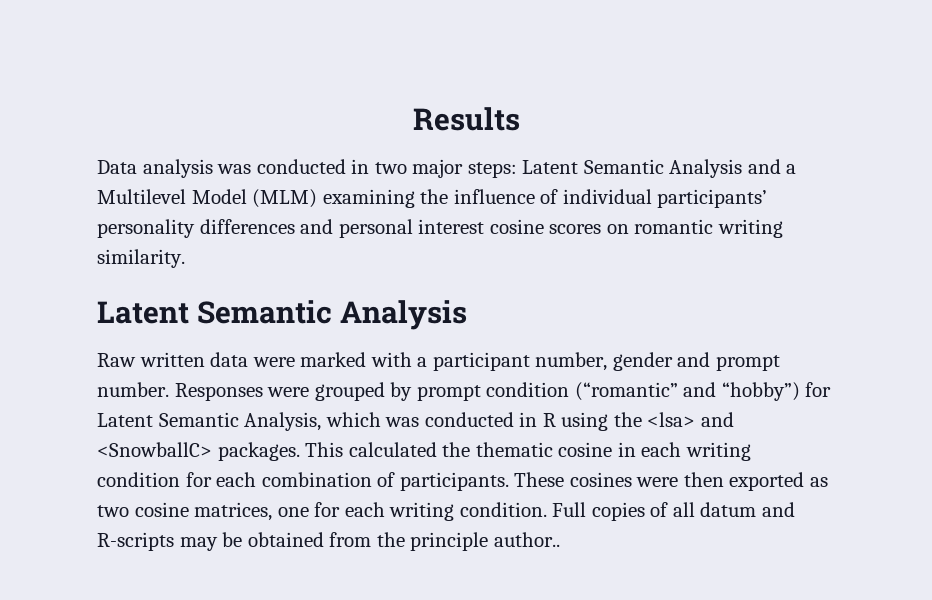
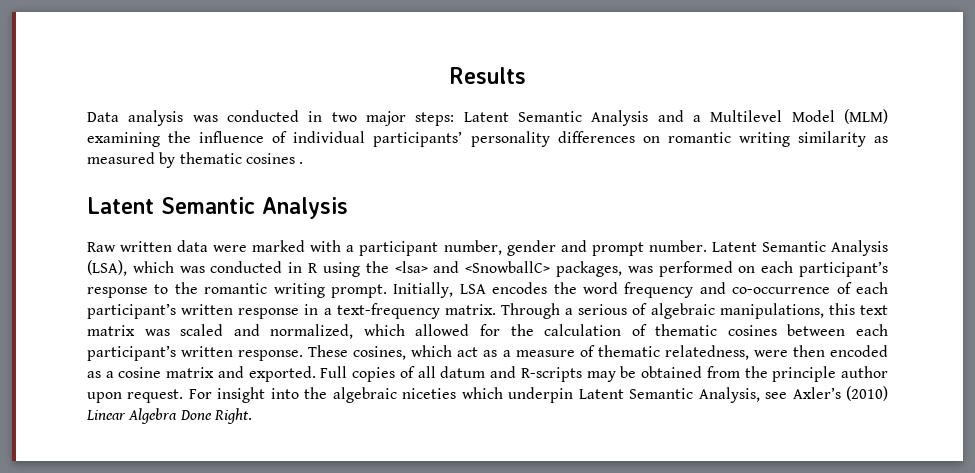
- Data analysis was conducted in two major steps: Latent Semantic Analysis and a Multilevel Model (MLM) examining the influence of individual participants’ personality differences and personal interest cosine scores on romantic writing similarity.
+ Data analysis was conducted in two major steps: Latent Semantic Analysis and a Multilevel Model (MLM) examining the influence of individual participants’ personality differences on romantic writing similarity as measured by thematic cosines .
- Responses were grouped by prompt condition (“romantic” and “hobby”) for Latent Semantic Analysis, which was conducted in R using the <lsa> and <SnowballC> packages. This calculated the thematic cosine in each writing condition for each combination of participants. These cosines were then exported as two cosine matrices, one for each writing condition.
+ Latent Semantic Analysis (LSA), which was conducted in R using the <lsa> and <SnowballC> packages, was performed on each participant’s response to the romantic writing prompt. Initially, LSA encodes the word frequency and co-occurrence of each participant’s written response in a text-frequency matrix. Through a serious of algebraic manipulations, this text matrix was scaled and normalized, which allowed for the calculation of thematic cosines between each participant’s written response. These cosines, which act as a measure of thematic relatedness, were then encoded as a cosine matrix and exported.
- Full copies of all datum and R-scripts may be obtained from the principle author..
+ Full copies of all datum and R-scripts may be obtained from the principle author upon request. For insight into the algebraic niceties which underpin Latent Semantic Analysis, see Axler’s (2010) Linear Algebra Done Right.

